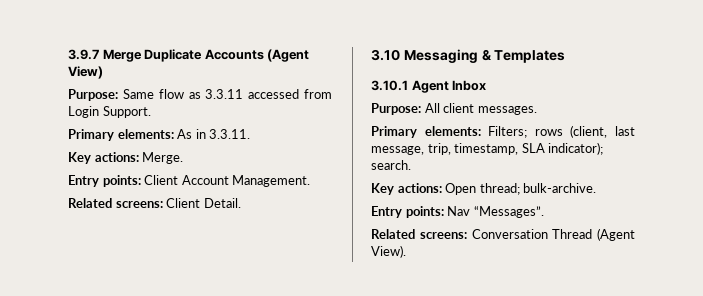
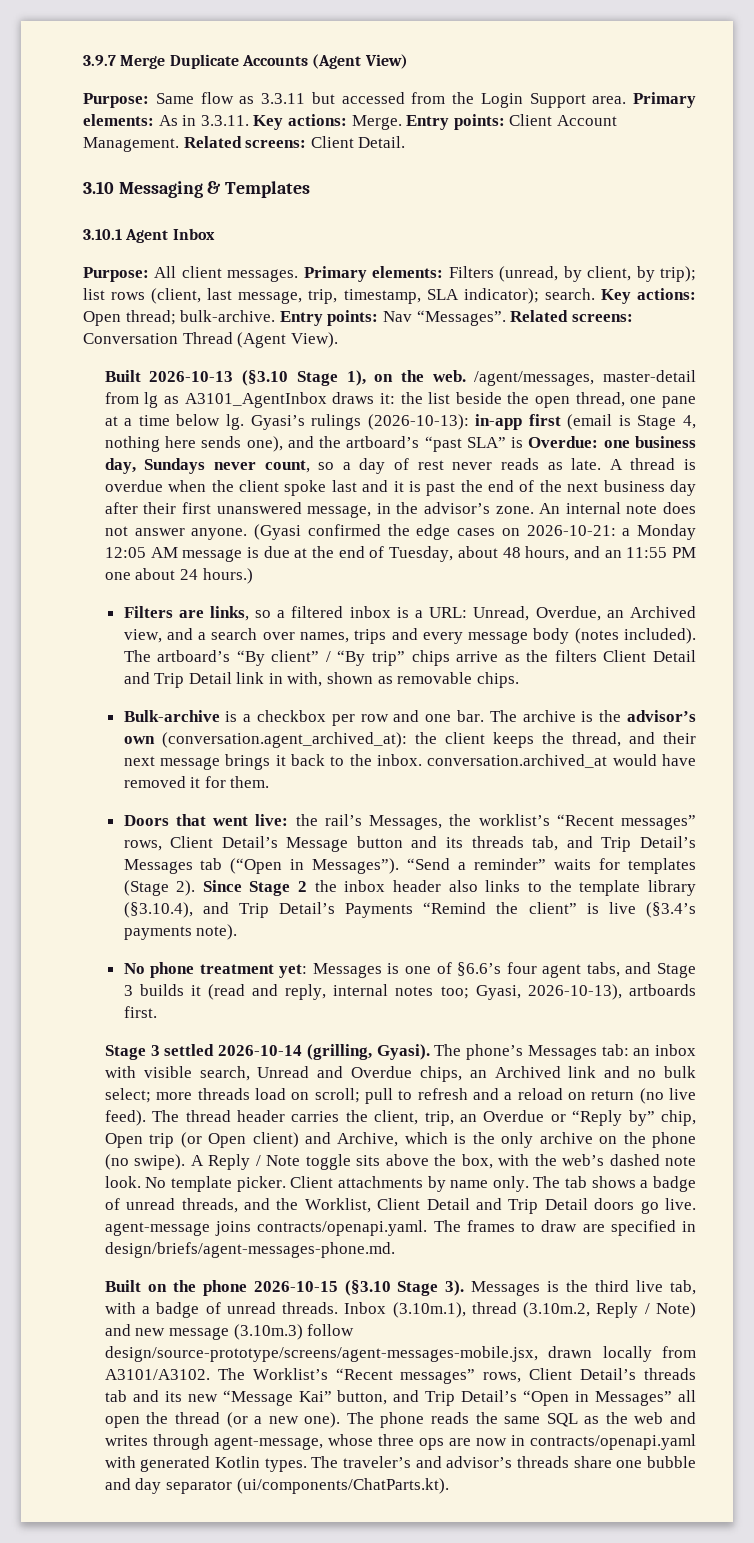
- Purpose: Same flow as 3.3.11 accessed from Login Support.
- Primary elements: As in 3.3.11.
- Key actions: Merge.
- Entry points: Client Account Management.
- Related screens: Client Detail.
+ Purpose: Same flow as 3.3.11 but accessed from the Login Support area. Primary elements: As in 3.3.11. Key actions: Merge. Entry points: Client Account Management. Related screens: Client Detail.
- Purpose: All client messages.
- Primary elements: Filters; rows (client, last message, trip, timestamp, SLA indicator); search.
- Key actions: Open thread; bulk-archive.
- Entry points: Nav “Messages”.
- Related screens: Conversation Thread (Agent View).
+ Purpose: All client messages. Primary elements: Filters (unread, by client, by trip); list rows (client, last message, trip, timestamp, SLA indicator); search. Key actions: Open thread; bulk-archive. Entry points: Nav “Messages”. Related screens: Conversation Thread (Agent View).
+ Built 2026-10-13 (§3.10 Stage 1), on the web. /agent/messages, master-detail from lg as A3101_AgentInbox draws it: the list beside the open thread, one pane at a time below lg. Gyasi’s rulings (2026-10-13): in-app first (email is Stage 4, nothing here sends one), and the artboard’s “past SLA” is Overdue: one business day, Sundays never count, so a day of rest never reads as late. A thread is overdue when the client spoke last and it is past the end of the next business day after their first unanswered message, in the advisor’s zone. An internal note does not answer anyone. (Gyasi confirmed the edge cases on 2026-10-21: a Monday 12:05 AM message is due at the end of Tuesday, about 48 hours, and an 11:55 PM one about 24 hours.)
+ Filters are links, so a filtered inbox is a URL: Unread, Overdue, an Archived view, and a search over names, trips and every message body (notes included). The artboard’s “By client” / “By trip” chips arrive as the filters Client Detail and Trip Detail link in with, shown as removable chips.
+ Bulk-archive is a checkbox per row and one bar. The archive is the advisor’s own (conversation.agent_archived_at): the client keeps the thread, and their next message brings it back to the inbox. conversation.archived_at would have removed it for them.
+ Doors that went live: the rail’s Messages, the worklist’s “Recent messages” rows, Client Detail’s Message button and its threads tab, and Trip Detail’s Messages tab (“Open in Messages”). “Send a reminder” waits for templates (Stage 2). Since Stage 2 the inbox header also links to the template library (§3.10.4), and Trip Detail’s Payments “Remind the client” is live (§3.4’s payments note).
+ No phone treatment yet: Messages is one of §6.6’s four agent tabs, and Stage 3 builds it (read and reply, internal notes too; Gyasi, 2026-10-13), artboards first.
+ Stage 3 settled 2026-10-14 (grilling, Gyasi). The phone’s Messages tab: an inbox with visible search, Unread and Overdue chips, an Archived link and no bulk select; more threads load on scroll; pull to refresh and a reload on return (no live feed). The thread header carries the client, trip, an Overdue or “Reply by” chip, Open trip (or Open client) and Archive, which is the only archive on the phone (no swipe). A Reply / Note toggle sits above the box, with the web’s dashed note look. No template picker. Client attachments by name only. The tab shows a badge of unread threads, and the Worklist, Client Detail and Trip Detail doors go live. agent-message joins contracts/openapi.yaml. The frames to draw are specified in design/briefs/agent-messages-phone.md.
+ Built on the phone 2026-10-15 (§3.10 Stage 3). Messages is the third live tab, with a badge of unread threads. Inbox (3.10m.1), thread (3.10m.2, Reply / Note) and new message (3.10m.3) follow design/source-prototype/screens/agent-messages-mobile.jsx, drawn locally from A3101/A3102. The Worklist’s “Recent messages” rows, Client Detail’s threads tab and its new “Message Kai” button, and Trip Detail’s “Open in Messages” all open the thread (or a new one). The phone reads the same SQL as the web and writes through agent-message, whose three ops are now in contracts/openapi.yaml with generated Kotlin types. The traveler’s and advisor’s threads share one bubble and day separator (ui/components/ChatParts.kt).

